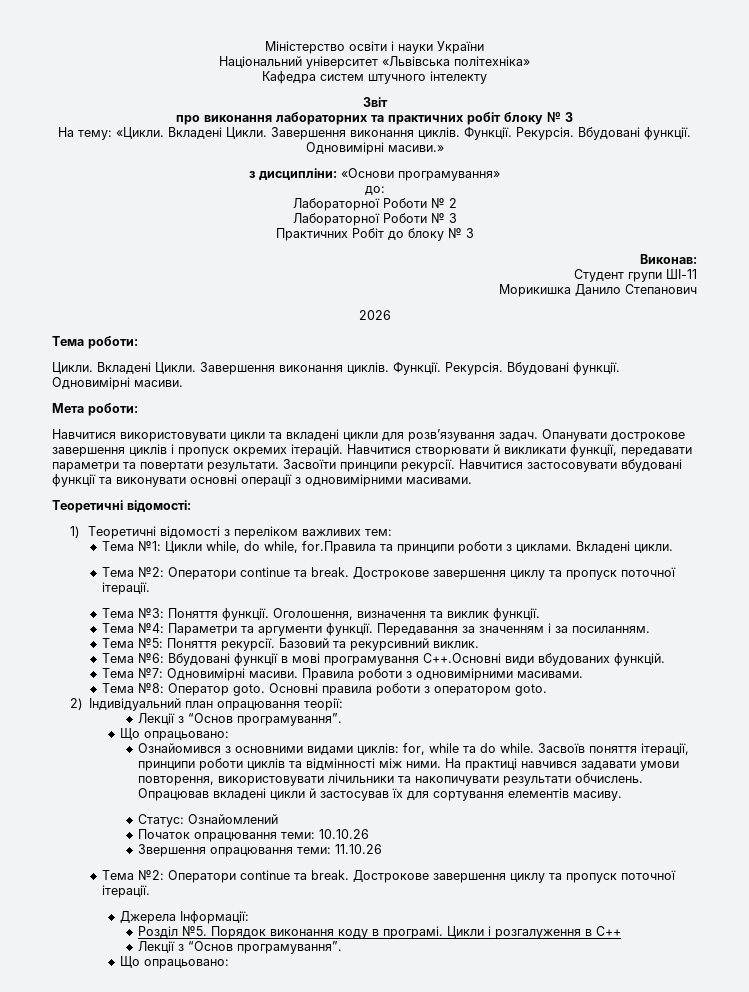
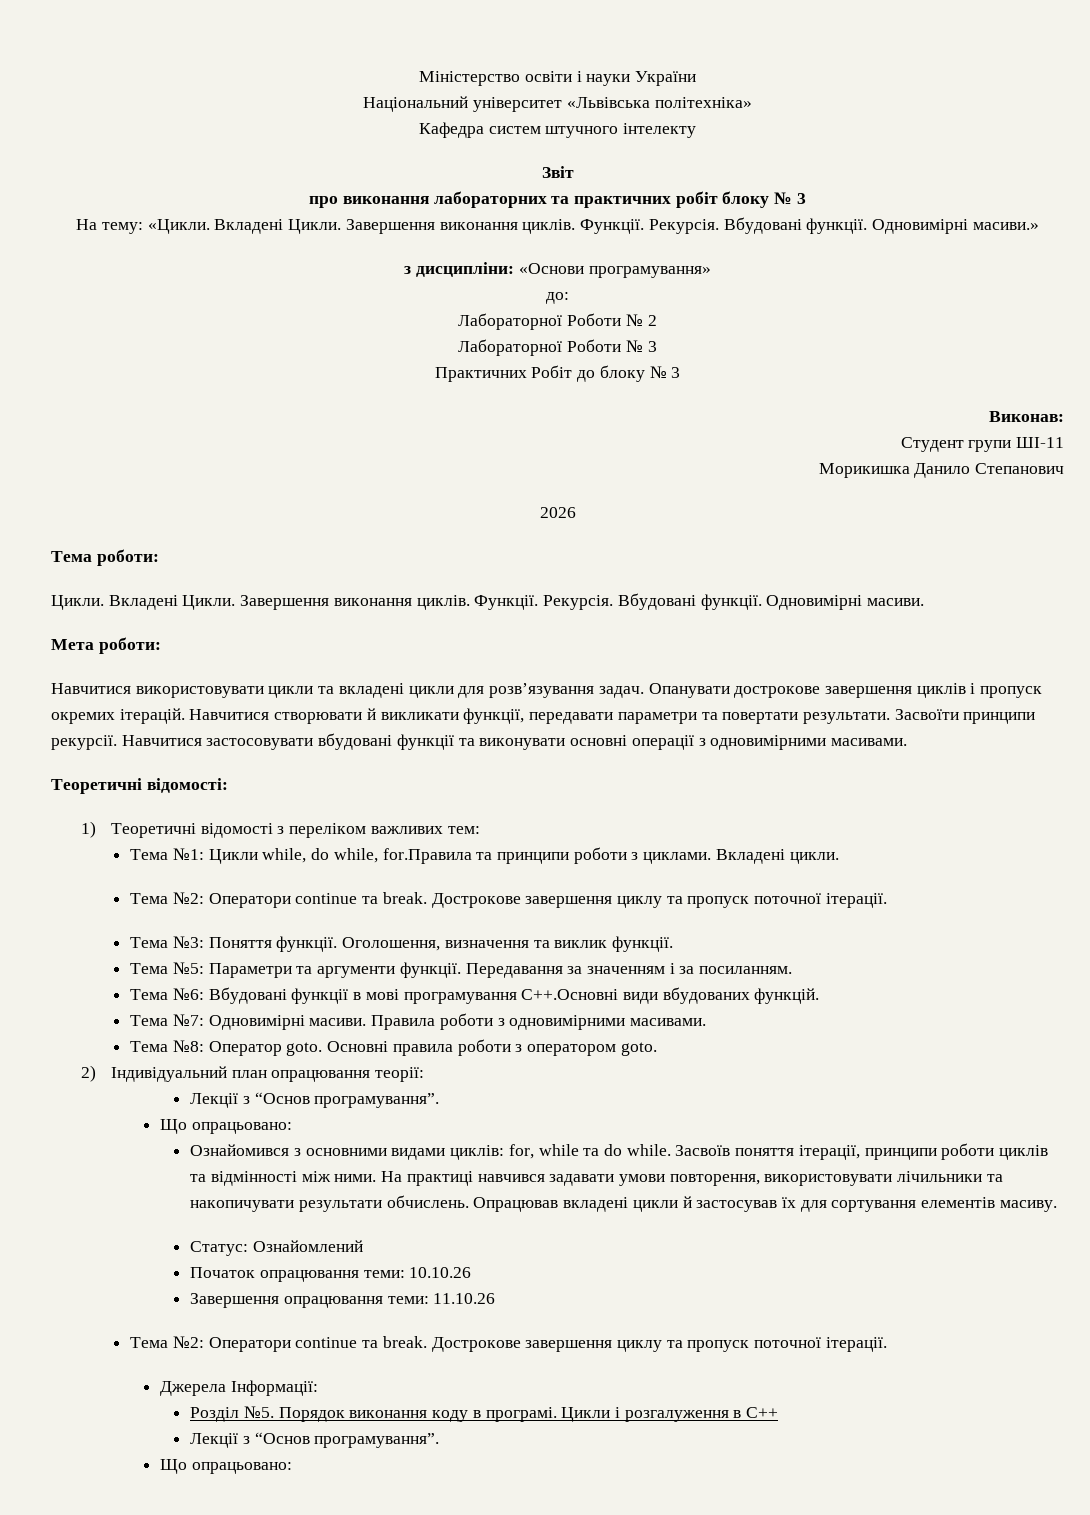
- Тема №4: Параметри та аргументи функції.
+ Тема №5: Параметри та аргументи функції.
- Тема №5: Поняття рекурсії. Базовий та рекурсивний виклик.
- Звершення опрацювання теми: 11.10.26
+ Завершення опрацювання теми: 11.10.26

